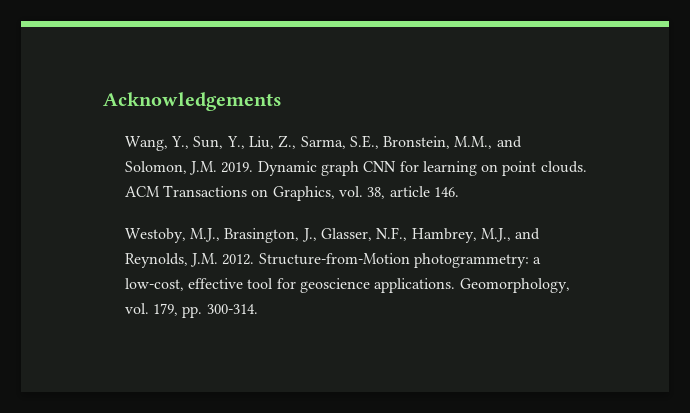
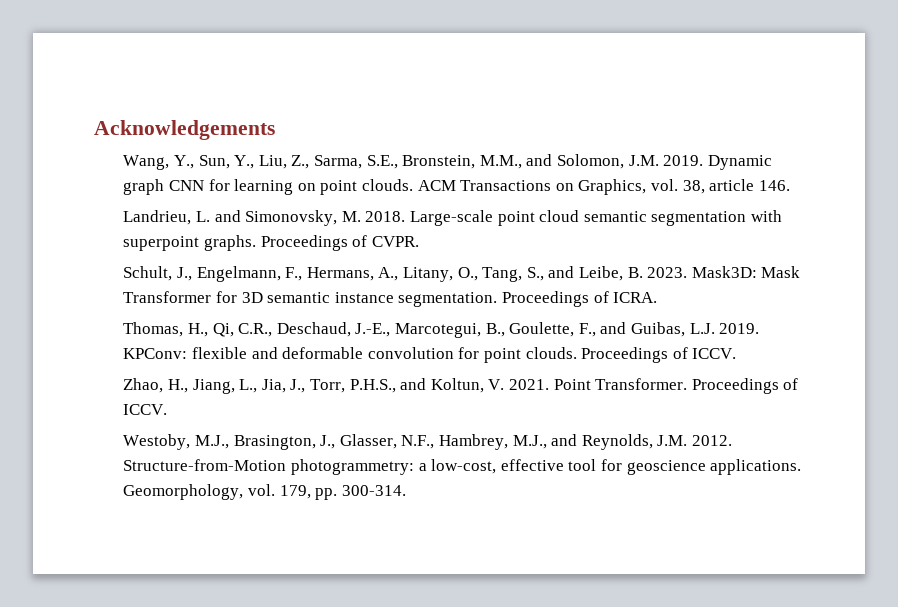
+ Landrieu, L. and Simonovsky, M. 2018. Large-scale point cloud semantic segmentation with superpoint graphs. Proceedings of CVPR.
+ Schult, J., Engelmann, F., Hermans, A., Litany, O., Tang, S., and Leibe, B. 2023. Mask3D: Mask Transformer for 3D semantic instance segmentation. Proceedings of ICRA.
+ Thomas, H., Qi, C.R., Deschaud, J.-E., Marcotegui, B., Goulette, F., and Guibas, L.J. 2019. KPConv: flexible and deformable convolution for point clouds. Proceedings of ICCV.
+ Zhao, H., Jiang, L., Jia, J., Torr, P.H.S., and Koltun, V. 2021. Point Transformer. Proceedings of ICCV.

